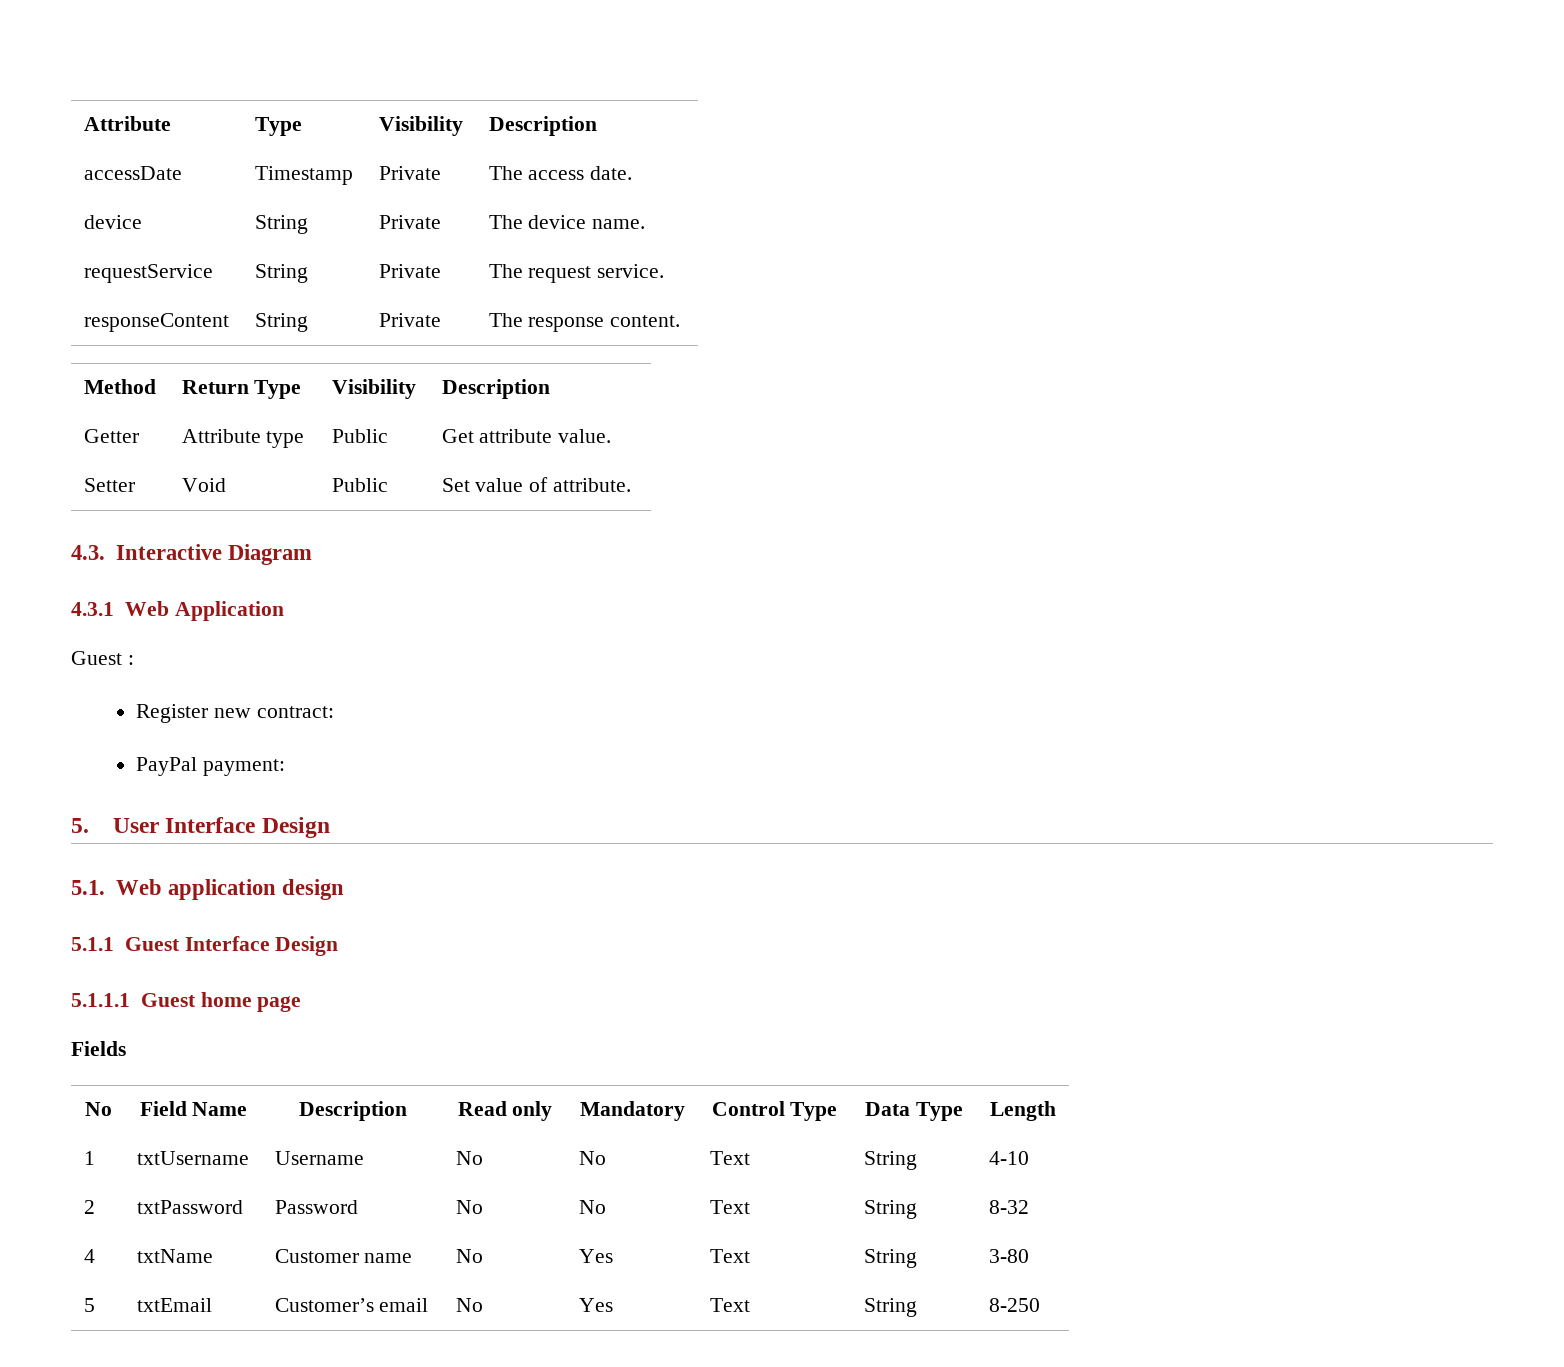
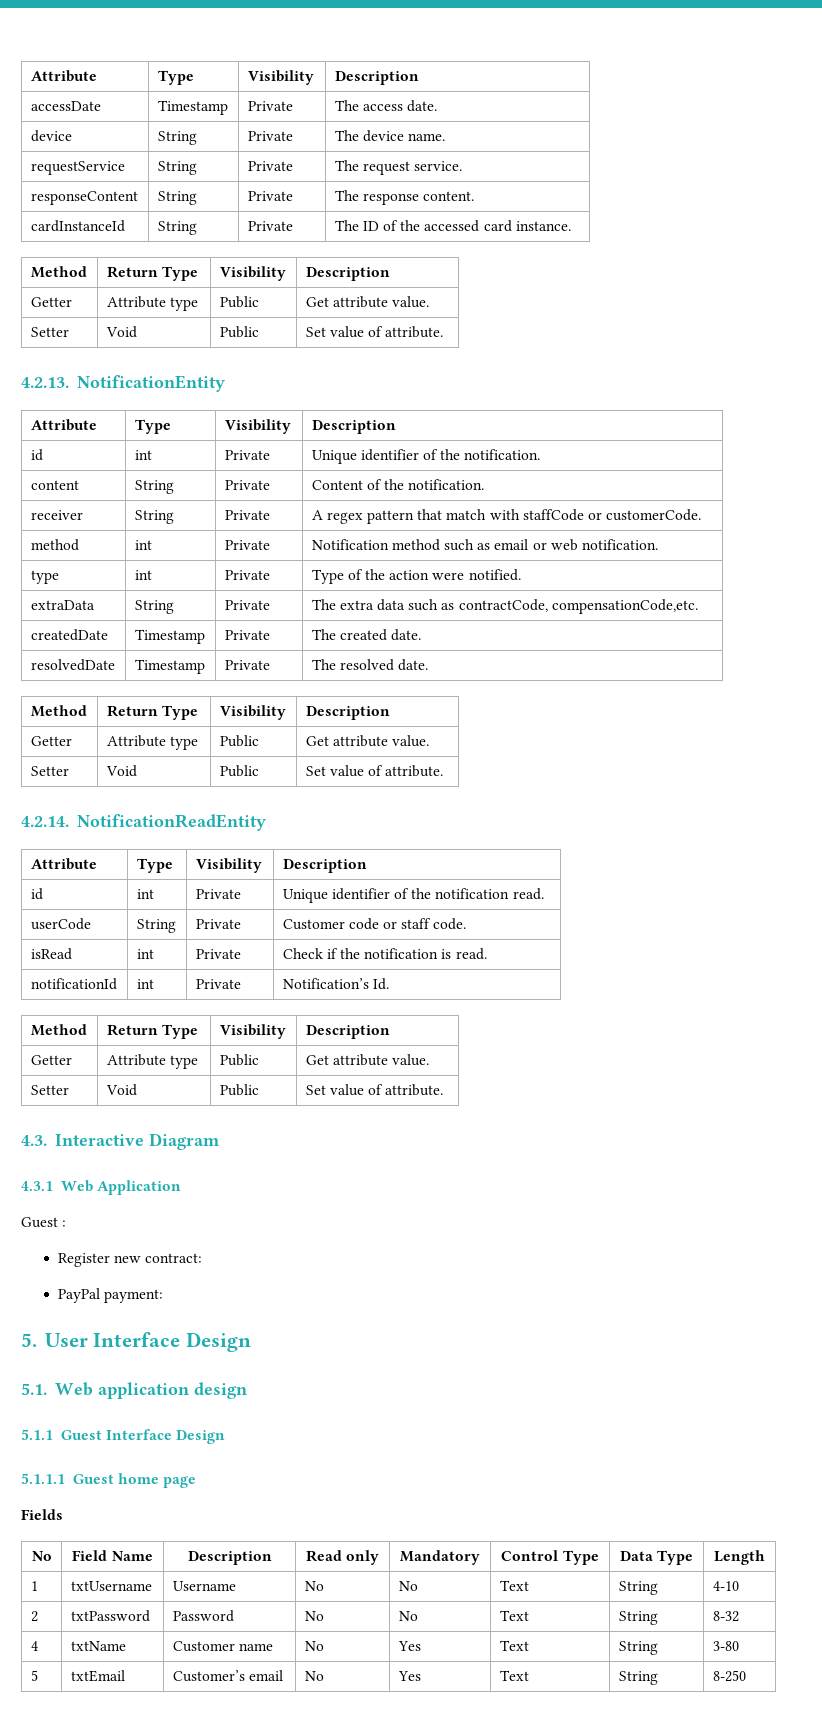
+ cardInstanceId | String | Private | The ID of the accessed card instance.
+ Method | Return Type | Visibility | Description
+ Getter | Attribute type | Public | Get attribute value.
+ Setter | Void | Public | Set value of attribute.
+ 4.2.13. NotificationEntity
+ Attribute | Type | Visibility | Description
+ id | int | Private | Unique identifier of the notification.
+ content | String | Private | Content of the notification.
+ receiver | String | Private | A regex pattern that match with staffCode or customerCode.
+ method | int | Private | Notification method such as email or web notification.
+ type | int | Private | Type of the action were notified.
+ extraData | String | Private | The extra data such as contractCode, compensationCode,etc.
+ createdDate | Timestamp | Private | The created date.
+ resolvedDate | Timestamp | Private | The resolved date.
+ Method | Return Type | Visibility | Description
+ Getter | Attribute type | Public | Get attribute value.
+ Setter | Void | Public | Set value of attribute.
+ 4.2.14. NotificationReadEntity
+ Attribute | Type | Visibility | Description
+ id | int | Private | Unique identifier of the notification read.
+ userCode | String | Private | Customer code or staff code.
+ isRead | int | Private | Check if the notification is read.
+ notificationId | int | Private | Notification’s Id.

